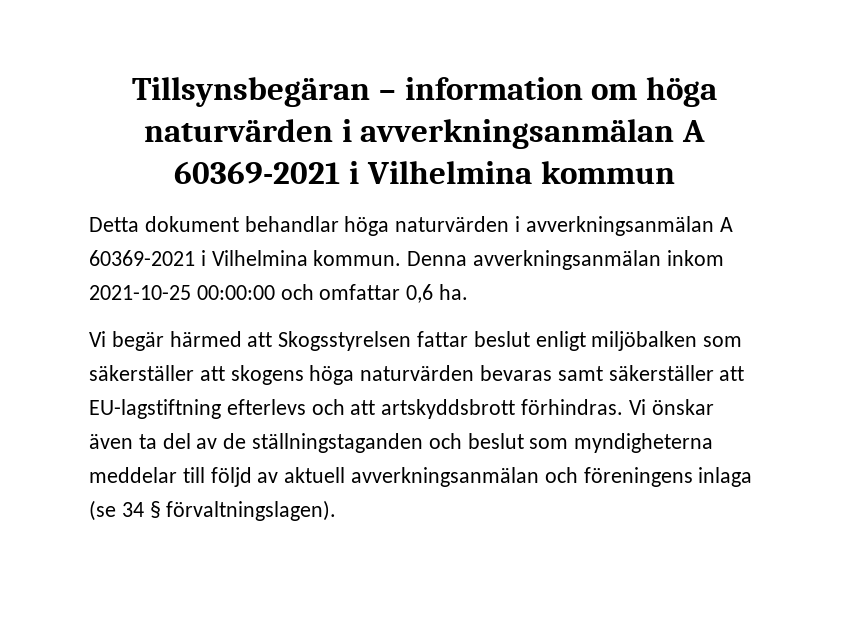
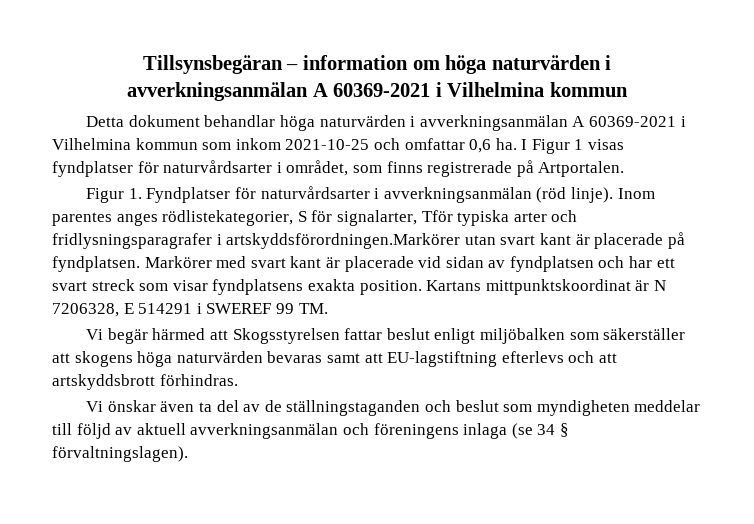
- Detta dokument behandlar höga naturvärden i avverkningsanmälan A 60369-2021 i Vilhelmina kommun. Denna avverkningsanmälan inkom 2021-10-25 00:00:00 och omfattar 0,6 ha.
+ Detta dokument behandlar höga naturvärden i avverkningsanmälan A 60369-2021 i Vilhelmina kommun som inkom 2021-10-25 och omfattar 0,6 ha. I Figur 1 visas fyndplatser för naturvårdsarter i området, som finns registrerade på Artportalen.
+ Figur 1. Fyndplatser för naturvårdsarter i avverkningsanmälan (röd linje). Inom parentes anges rödlistekategorier, S för signalarter, Tför typiska arter och fridlysningsparagrafer i artskyddsförordningen.Markörer utan svart kant är placerade på fyndplatsen. Markörer med svart kant är placerade vid sidan av fyndplatsen och har ett svart streck som visar fyndplatsens exakta position. Kartans mittpunktskoordinat är N 7206328, E 514291 i SWEREF 99 TM.
- Vi begär härmed att Skogsstyrelsen fattar beslut enligt miljöbalken som säkerställer att skogens höga naturvärden bevaras samt säkerställer att EU-lagstiftning efterlevs och att artskyddsbrott förhindras. Vi önskar även ta del av de ställningstaganden och beslut som myndigheterna meddelar till följd av aktuell avverkningsanmälan och föreningens inlaga (se 34 § förvaltningslagen).
+ Vi begär härmed att Skogsstyrelsen fattar beslut enligt miljöbalken som säkerställer att skogens höga naturvärden bevaras samt att EU-lagstiftning efterlevs och att artskyddsbrott förhindras.
+ Vi önskar även ta del av de ställningstaganden och beslut som myndigheten meddelar till följd av aktuell avverkningsanmälan och föreningens inlaga (se 34 § förvaltningslagen).

